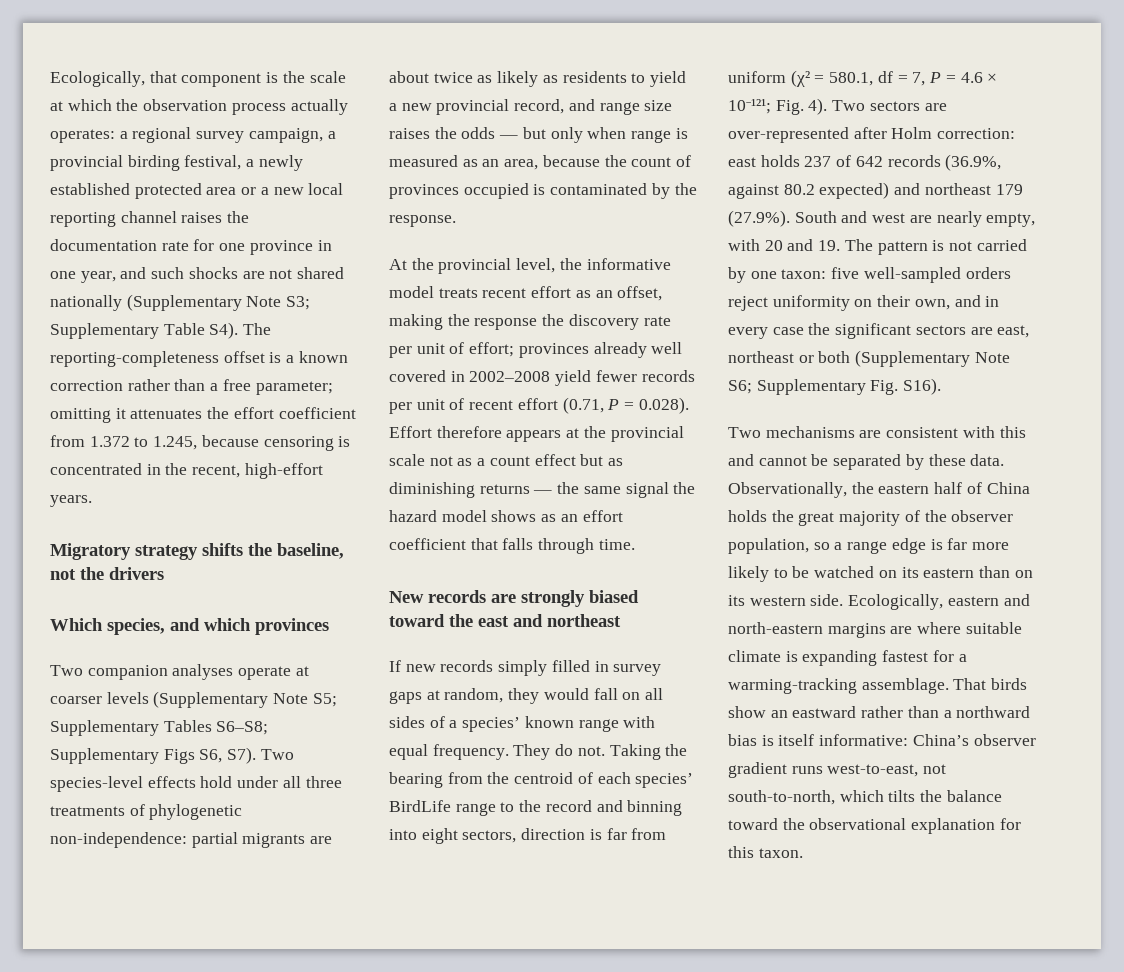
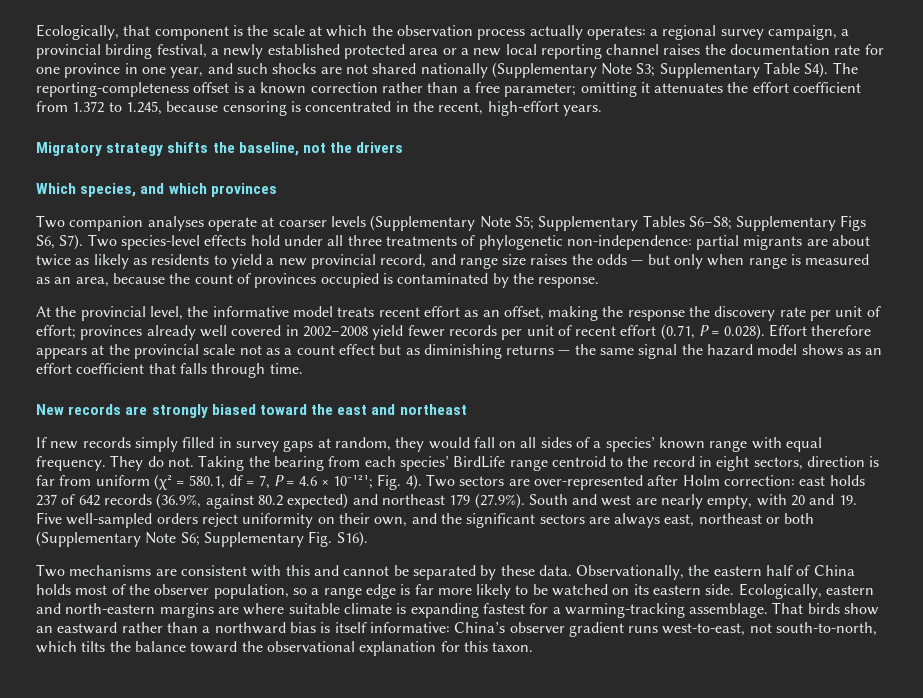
- Taking the bearing from the centroid of each species’ BirdLife range to the record and binning into eight sectors, direction is far from uniform (χ² = 580.1, df = 7, P = 4.6 × 10⁻¹²¹; Fig. 4).
+ Taking the bearing from each species’ BirdLife range centroid to the record in eight sectors, direction is far from uniform (χ² = 580.1, df = 7, P = 4.6 × 10⁻¹²¹; Fig. 4).
- Two sectors are over-represented after Holm correction: east holds 237 of 642 records (36.9%, against 80.2 expected) and northeast 179 (27.9%). South and west are nearly empty, with 20 and 19. The pattern is not carried by one taxon: five well-sampled orders reject uniformity on their own, and in every case the significant sectors are east, northeast or both (Supplementary Note S6; Supplementary Fig. S16).
+ Two sectors are over-represented after Holm correction: east holds 237 of 642 records (36.9%, against 80.2 expected) and northeast 179 (27.9%). South and west are nearly empty, with 20 and 19. Five well-sampled orders reject uniformity on their own, and the significant sectors are always east, northeast or both (Supplementary Note S6; Supplementary Fig. S16).
- Observationally, the eastern half of China holds the great majority of the observer population, so a range edge is far more likely to be watched on its eastern than on its western side.
+ Observationally, the eastern half of China holds most of the observer population, so a range edge is far more likely to be watched on its eastern side.

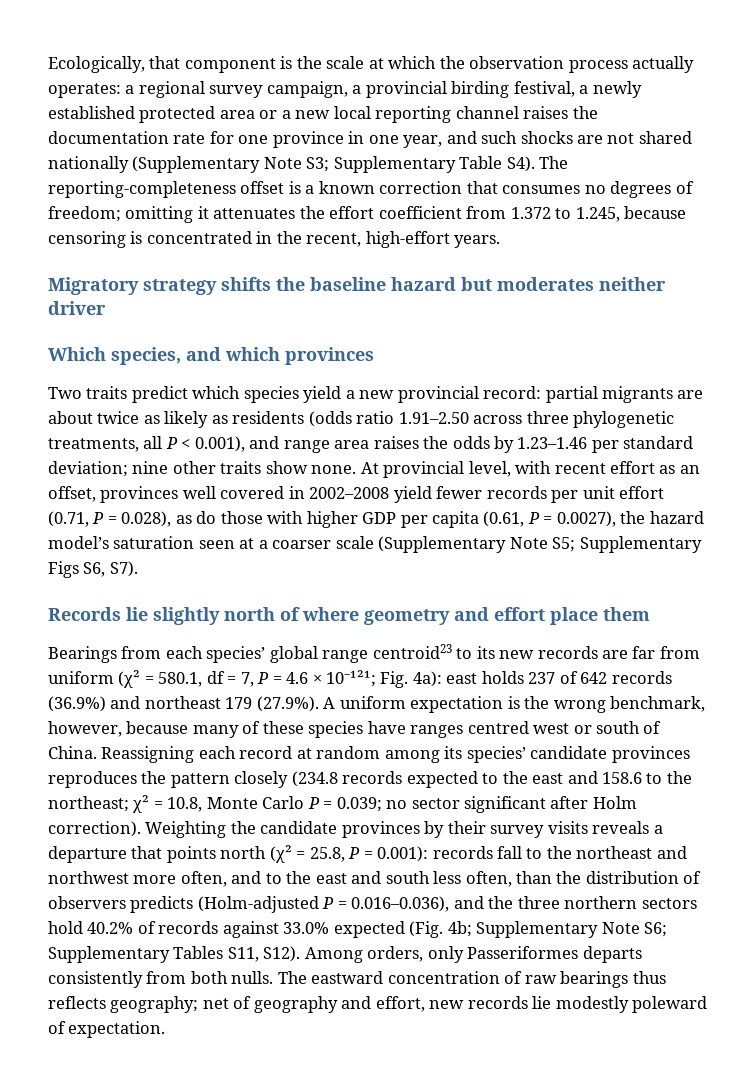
- Supplementary Table S4). The reporting-completeness offset is a known correction rather than a free parameter;
+ Supplementary Table S4). The reporting-completeness offset is a known correction that consumes no degrees of freedom;
- Migratory strategy shifts the baseline, not the drivers
+ Migratory strategy shifts the baseline hazard but moderates neither driver
- Two companion analyses operate at coarser levels (Supplementary Note S5; Supplementary Tables S6–S8; Supplementary Figs S6, S7). Two species-level effects hold under all three treatments of phylogenetic non-independence: partial migrants are about twice as likely as residents to yield a new provincial record, and range size raises the odds — but only when range is measured as an area, because the count of provinces occupied is contaminated by the response.
- At the provincial level, the informative model treats recent effort as an offset, making the response the discovery rate per unit of effort; provinces already well covered in 2002–2008 yield fewer records per unit of recent effort (0.71, P = 0.028). Effort therefore appears at the provincial scale not as a count effect but as diminishing returns — the same signal the hazard model shows as an effort coefficient that falls through time.
- New records are strongly biased toward the east and northeast
- If new records simply filled in survey gaps at random, they would fall on all sides of a species’ known range with equal frequency. They do not. Taking the bearing from each species’ BirdLife range centroid to the record in eight sectors, direction is far from uniform (χ² = 580.1, df = 7, P = 4.6 × 10⁻¹²¹; Fig. 4). Two sectors are over-represented after Holm correction: east holds 237 of 642 records (36.9%, against 80.2 expected) and northeast 179 (27.9%). South and west are nearly empty, with 20 and 19. Five well-sampled orders reject uniformity on their own, and the significant sectors are always east, northeast or both (Supplementary Note S6; Supplementary Fig. S16).
- Two mechanisms are consistent with this and cannot be separated by these data. Observationally, the eastern half of China holds most of the observer population, so a range edge is far more likely to be watched on its eastern side. Ecologically, eastern and north-eastern margins are where suitable climate is expanding fastest for a warming-tracking assemblage. That birds show an eastward rather than a northward bias is itself informative: China’s observer gradient runs west-to-east, not south-to-north, which tilts the balance toward the observational explanation for this taxon.
+ Two traits predict which species yield a new provincial record: partial migrants are about twice as likely as residents (odds ratio 1.91–2.50 across three phylogenetic treatments, all P < 0.001), and range area raises the odds by 1.23–1.46 per standard deviation; nine other traits show none. At provincial level, with recent effort as an offset, provinces well covered in 2002–2008 yield fewer records per unit effort (0.71, P = 0.028), as do those with higher GDP per capita (0.61, P = 0.0027), the hazard model’s saturation seen at a coarser scale (Supplementary Note S5; Supplementary Figs S6, S7).
+ Records lie slightly north of where geometry and effort place them
+ Bearings from each species’ global range centroid23 to its new records are far from uniform (χ² = 580.1, df = 7, P = 4.6 × 10⁻¹²¹; Fig. 4a): east holds 237 of 642 records (36.9%) and northeast 179 (27.9%). A uniform expectation is the wrong benchmark, however, because many of these species have ranges centred west or south of China. Reassigning each record at random among its species’ candidate provinces reproduces the pattern closely (234.8 records expected to the east and 158.6 to the northeast; χ² = 10.8, Monte Carlo P = 0.039; no sector significant after Holm correction). Weighting the candidate provinces by their survey visits reveals a departure that points north (χ² = 25.8, P = 0.001): records fall to the northeast and northwest more often, and to the east and south less often, than the distribution of observers predicts (Holm-adjusted P = 0.016–0.036), and the three northern sectors hold 40.2% of records against 33.0% expected (Fig. 4b; Supplementary Note S6; Supplementary Tables S11, S12). Among orders, only Passeriformes departs consistently from both nulls. The eastward concentration of raw bearings thus reflects geography; net of geography and effort, new records lie modestly poleward of expectation.

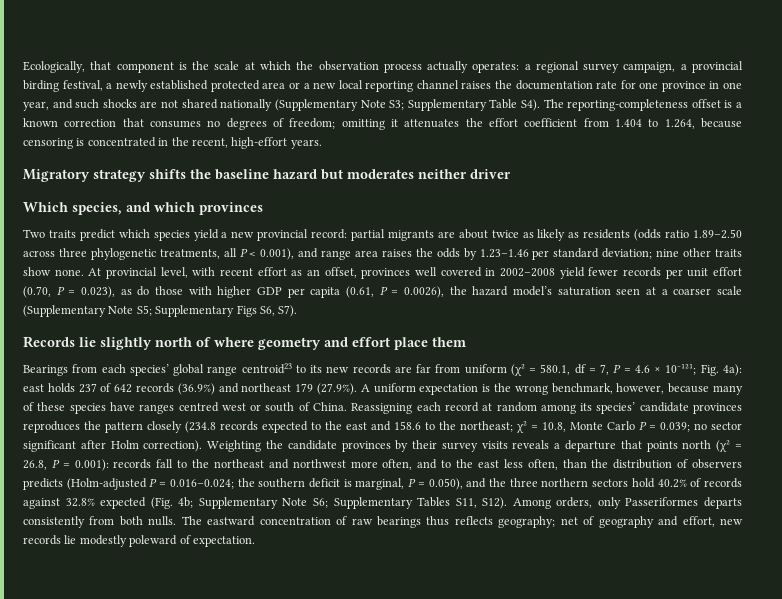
- omitting it attenuates the effort coefficient from 1.372 to 1.245, because censoring is concentrated in the recent, high-effort years.
+ omitting it attenuates the effort coefficient from 1.404 to 1.264, because censoring is concentrated in the recent, high-effort years.
- Two traits predict which species yield a new provincial record: partial migrants are about twice as likely as residents (odds ratio 1.91–2.50 across three phylogenetic treatments, all P < 0.001), and range area raises the odds by 1.23–1.46 per standard deviation; nine other traits show none.
+ Two traits predict which species yield a new provincial record: partial migrants are about twice as likely as residents (odds ratio 1.89–2.50 across three phylogenetic treatments, all P < 0.001), and range area raises the odds by 1.23–1.46 per standard deviation; nine other traits show none.
- At provincial level, with recent effort as an offset, provinces well covered in 2002–2008 yield fewer records per unit effort (0.71, P = 0.028), as do those with higher GDP per capita (0.61, P = 0.0027), the hazard model’s saturation seen at a coarser scale (Supplementary Note S5; Supplementary Figs S6, S7).
+ At provincial level, with recent effort as an offset, provinces well covered in 2002–2008 yield fewer records per unit effort (0.70, P = 0.023), as do those with higher GDP per capita (0.61, P = 0.0026), the hazard model’s saturation seen at a coarser scale (Supplementary Note S5; Supplementary Figs S6, S7).
- Weighting the candidate provinces by their survey visits reveals a departure that points north (χ² = 25.8, P = 0.001):
+ Weighting the candidate provinces by their survey visits reveals a departure that points north (χ² = 26.8, P = 0.001):
- records fall to the northeast and northwest more often, and to the east and south less often, than the distribution of observers predicts (Holm-adjusted P = 0.016–0.036), and the three northern sectors hold 40.2% of records against 33.0% expected (Fig. 4b;
+ records fall to the northeast and northwest more often, and to the east less often, than the distribution of observers predicts (Holm-adjusted P = 0.016–0.024; the southern deficit is marginal, P = 0.050), and the three northern sectors hold 40.2% of records against 32.8% expected (Fig. 4b;

